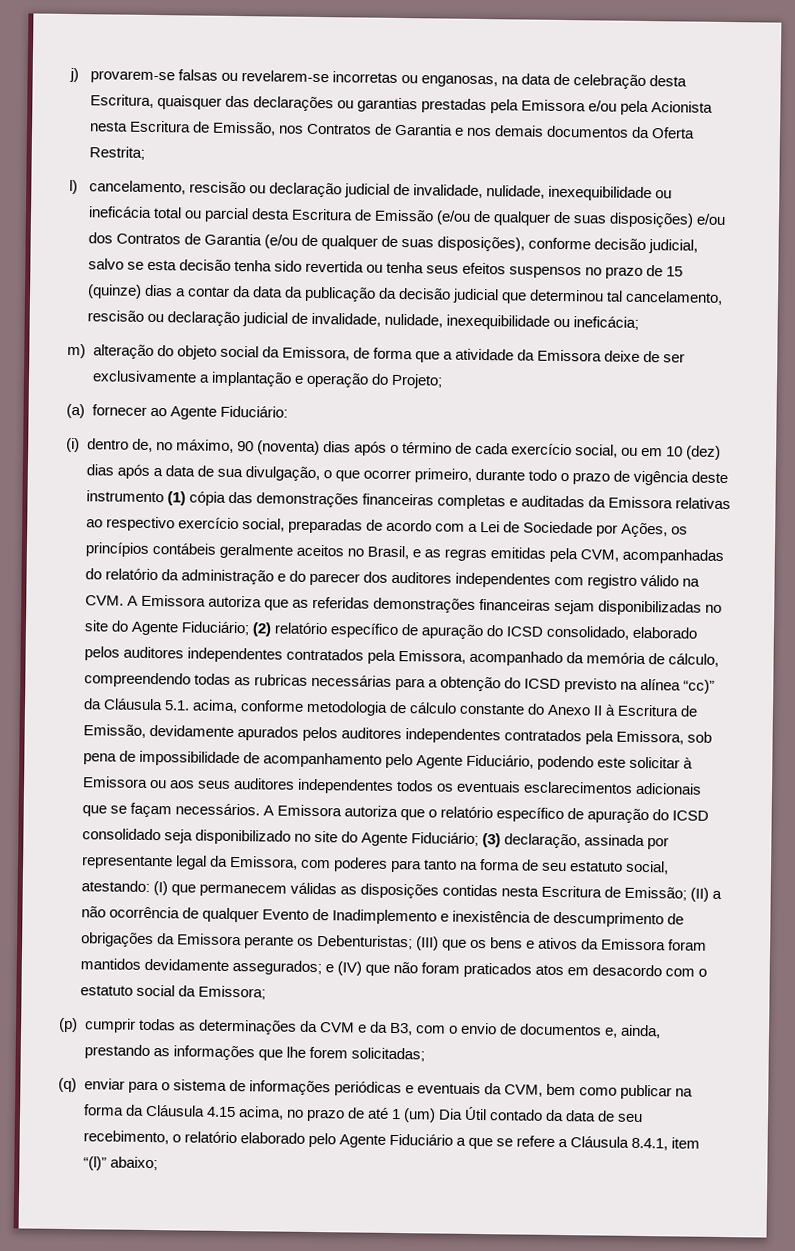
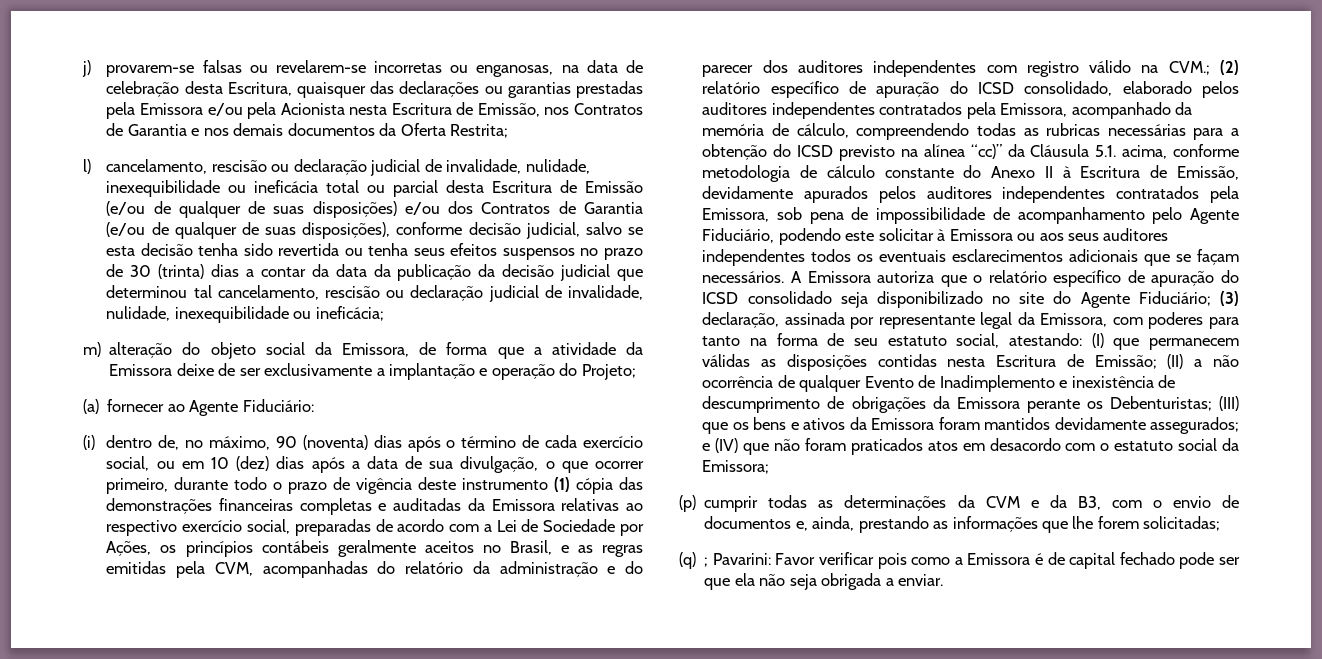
- l) cancelamento, rescisão ou declaração judicial de invalidade, nulidade, inexequibilidade ou ineficácia total ou parcial desta Escritura de Emissão (e/ou de qualquer de suas disposições) e/ou dos Contratos de Garantia (e/ou de qualquer de suas disposições), conforme decisão judicial, salvo se esta decisão tenha sido revertida ou tenha seus efeitos suspensos no prazo de 15 (quinze) dias a contar da data da publicação da decisão judicial que determinou tal cancelamento, rescisão ou declaração judicial de invalidade, nulidade, inexequibilidade ou ineficácia;
+ l) cancelamento, rescisão ou declaração judicial de invalidade, nulidade, inexequibilidade ou ineficácia total ou parcial desta Escritura de Emissão (e/ou de qualquer de suas disposições) e/ou dos Contratos de Garantia (e/ou de qualquer de suas disposições), conforme decisão judicial, salvo se esta decisão tenha sido revertida ou tenha seus efeitos suspensos no prazo de 30 (trinta) dias a contar da data da publicação da decisão judicial que determinou tal cancelamento, rescisão ou declaração judicial de invalidade, nulidade, inexequibilidade ou ineficácia;
- (i) dentro de, no máximo, 90 (noventa) dias após o término de cada exercício social, ou em 10 (dez) dias após a data de sua divulgação, o que ocorrer primeiro, durante todo o prazo de vigência deste instrumento (1) cópia das demonstrações financeiras completas e auditadas da Emissora relativas ao respectivo exercício social, preparadas de acordo com a Lei de Sociedade por Ações, os princípios contábeis geralmente aceitos no Brasil, e as regras emitidas pela CVM, acompanhadas do relatório da administração e do parecer dos auditores independentes com registro válido na CVM. A Emissora autoriza que as referidas demonstrações financeiras sejam disponibilizadas no site do Agente Fiduciário;
+ (i) dentro de, no máximo, 90 (noventa) dias após o término de cada exercício social, ou em 10 (dez) dias após a data de sua divulgação, o que ocorrer primeiro, durante todo o prazo de vigência deste instrumento (1) cópia das demonstrações financeiras completas e auditadas da Emissora relativas ao respectivo exercício social, preparadas de acordo com a Lei de Sociedade por Ações, os princípios contábeis geralmente aceitos no Brasil, e as regras emitidas pela CVM, acompanhadas do relatório da administração e do parecer dos auditores independentes com registro válido na CVM.;
- (q) enviar para o sistema de informações periódicas e eventuais da CVM, bem como publicar na forma da Cláusula 4.15 acima, no prazo de até 1 (um) Dia Útil contado da data de seu recebimento, o relatório elaborado pelo Agente Fiduciário a que se refere a Cláusula 8.4.1, item “(l)” abaixo;
+ (q) ; Pavarini: Favor verificar pois como a Emissora é de capital fechado pode ser que ela não seja obrigada a enviar.

